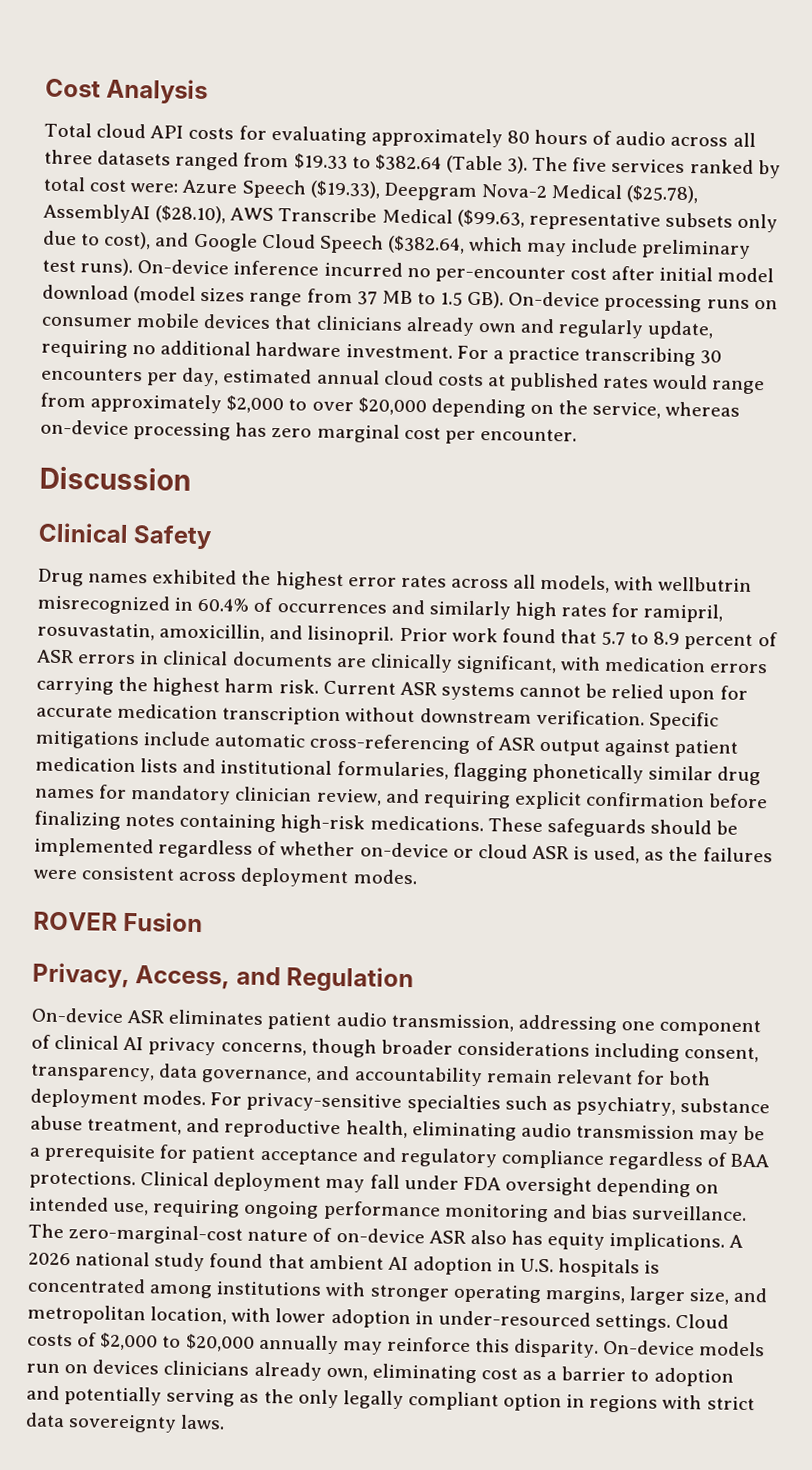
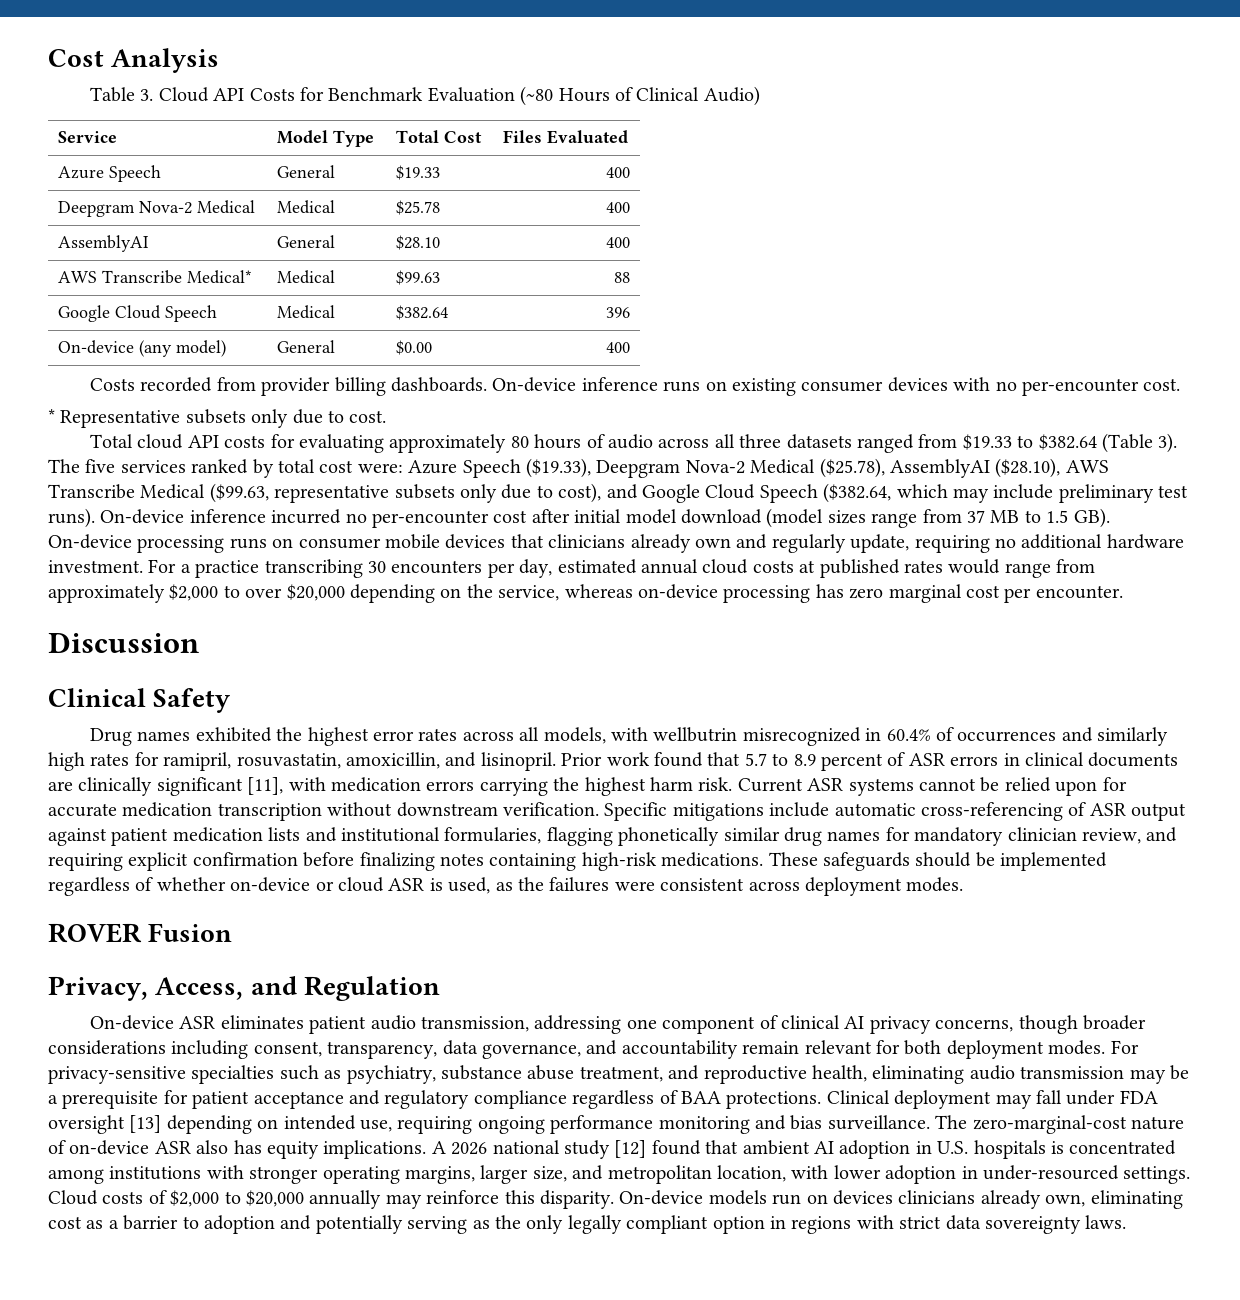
+ Table 3. Cloud API Costs for Benchmark Evaluation (~80 Hours of Clinical Audio)
+ Service | Model Type | Total Cost | Files Evaluated
+ Azure Speech | General | $19.33 | 400
+ Deepgram Nova-2 Medical | Medical | $25.78 | 400
+ AssemblyAI | General | $28.10 | 400
+ AWS Transcribe Medical* | Medical | $99.63 | 88
+ Google Cloud Speech | Medical | $382.64 | 396
+ On-device (any model) | General | $0.00 | 400
+ Costs recorded from provider billing dashboards. On-device inference runs on existing consumer devices with no per-encounter cost.
+ * Representative subsets only due to cost.
- Prior work found that 5.7 to 8.9 percent of ASR errors in clinical documents are clinically significant, with medication errors carrying the highest harm risk.
+ Prior work found that 5.7 to 8.9 percent of ASR errors in clinical documents are clinically significant [11], with medication errors carrying the highest harm risk.
- Clinical deployment may fall under FDA oversight depending on intended use, requiring ongoing performance monitoring and bias surveillance.
+ Clinical deployment may fall under FDA oversight [13] depending on intended use, requiring ongoing performance monitoring and bias surveillance.
- A 2026 national study found that ambient AI adoption in U.S. hospitals is concentrated among institutions with stronger operating margins, larger size, and metropolitan location, with lower adoption in under-resourced settings.
+ A 2026 national study [12] found that ambient AI adoption in U.S. hospitals is concentrated among institutions with stronger operating margins, larger size, and metropolitan location, with lower adoption in under-resourced settings.

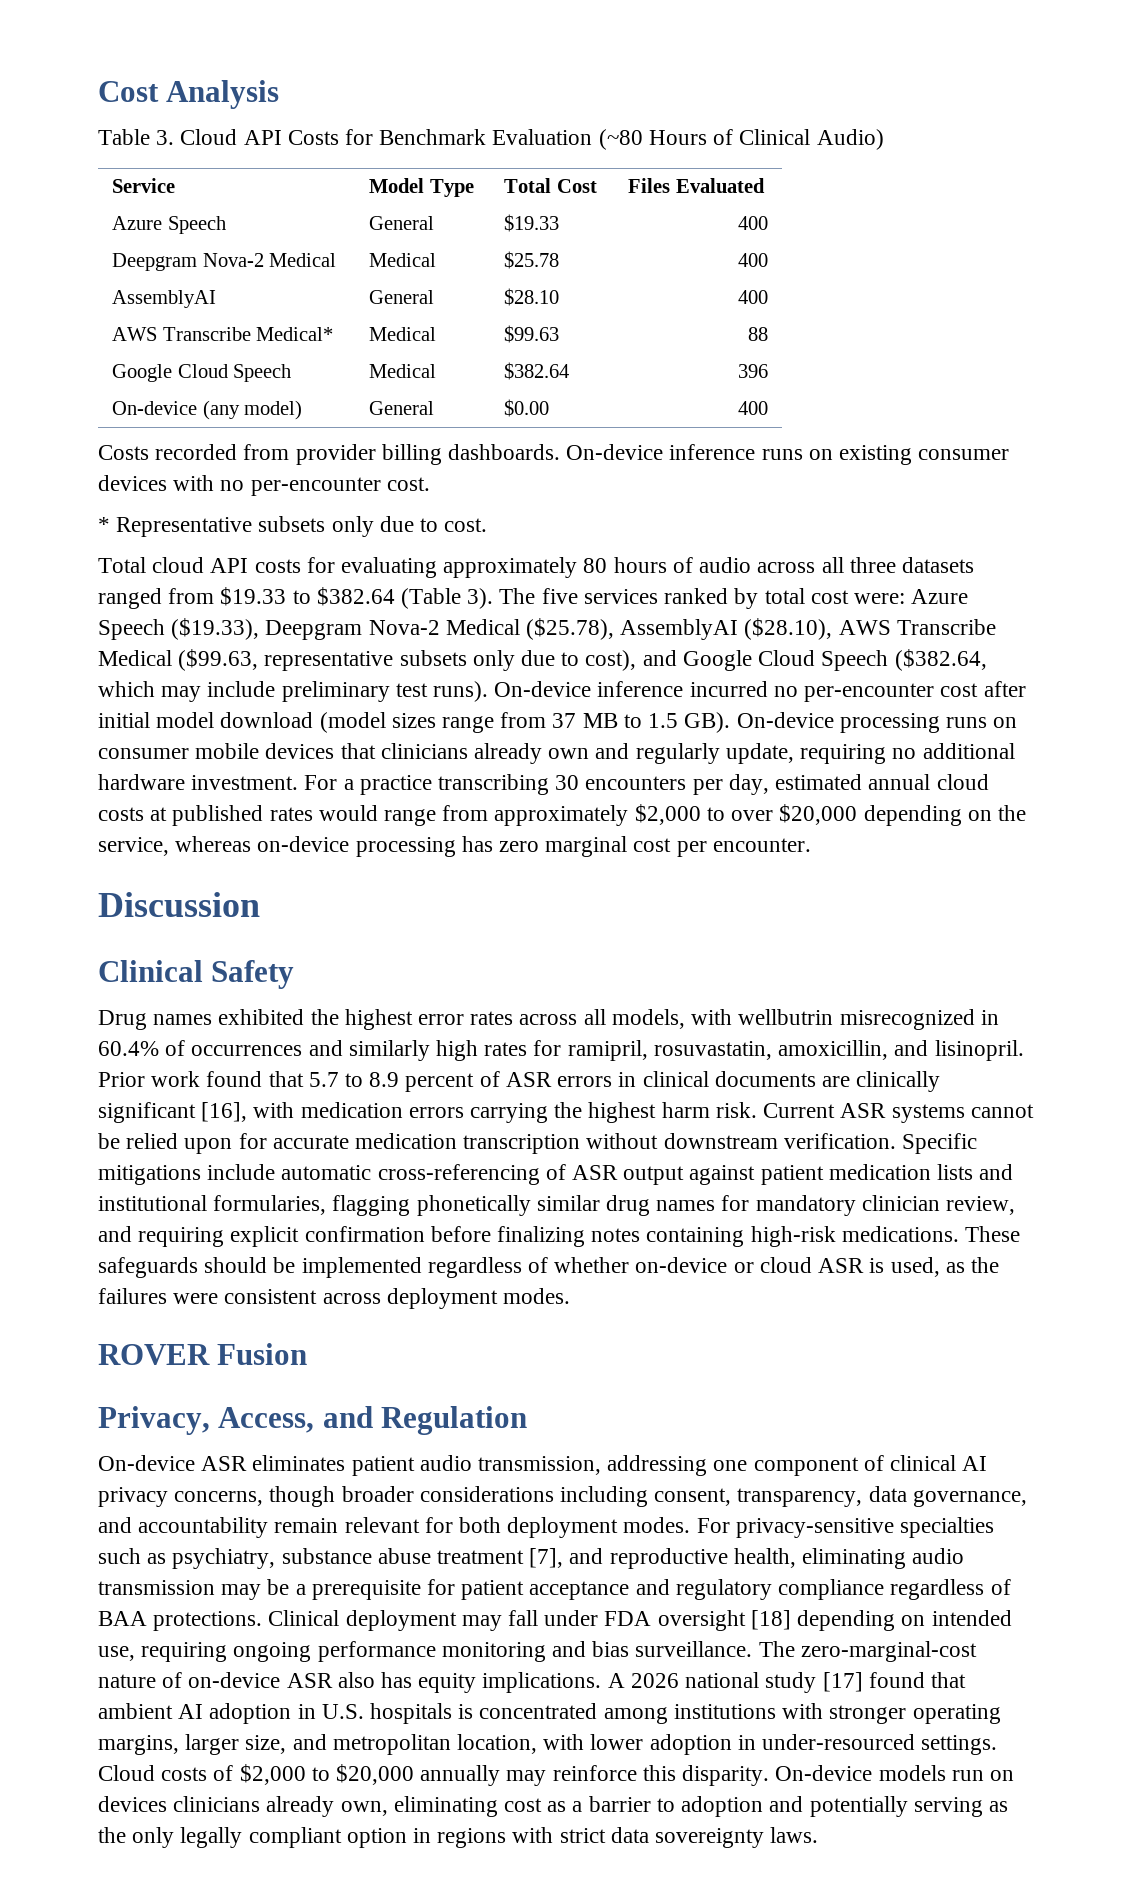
- Prior work found that 5.7 to 8.9 percent of ASR errors in clinical documents are clinically significant [11], with medication errors carrying the highest harm risk.
+ Prior work found that 5.7 to 8.9 percent of ASR errors in clinical documents are clinically significant [16], with medication errors carrying the highest harm risk.
- For privacy-sensitive specialties such as psychiatry, substance abuse treatment, and reproductive health, eliminating audio transmission may be a prerequisite for patient acceptance and regulatory compliance regardless of BAA protections.
+ For privacy-sensitive specialties such as psychiatry, substance abuse treatment [7], and reproductive health, eliminating audio transmission may be a prerequisite for patient acceptance and regulatory compliance regardless of BAA protections.
- Clinical deployment may fall under FDA oversight [13] depending on intended use, requiring ongoing performance monitoring and bias surveillance.
+ Clinical deployment may fall under FDA oversight [18] depending on intended use, requiring ongoing performance monitoring and bias surveillance.
- A 2026 national study [12] found that ambient AI adoption in U.S. hospitals is concentrated among institutions with stronger operating margins, larger size, and metropolitan location, with lower adoption in under-resourced settings.
+ A 2026 national study [17] found that ambient AI adoption in U.S. hospitals is concentrated among institutions with stronger operating margins, larger size, and metropolitan location, with lower adoption in under-resourced settings.

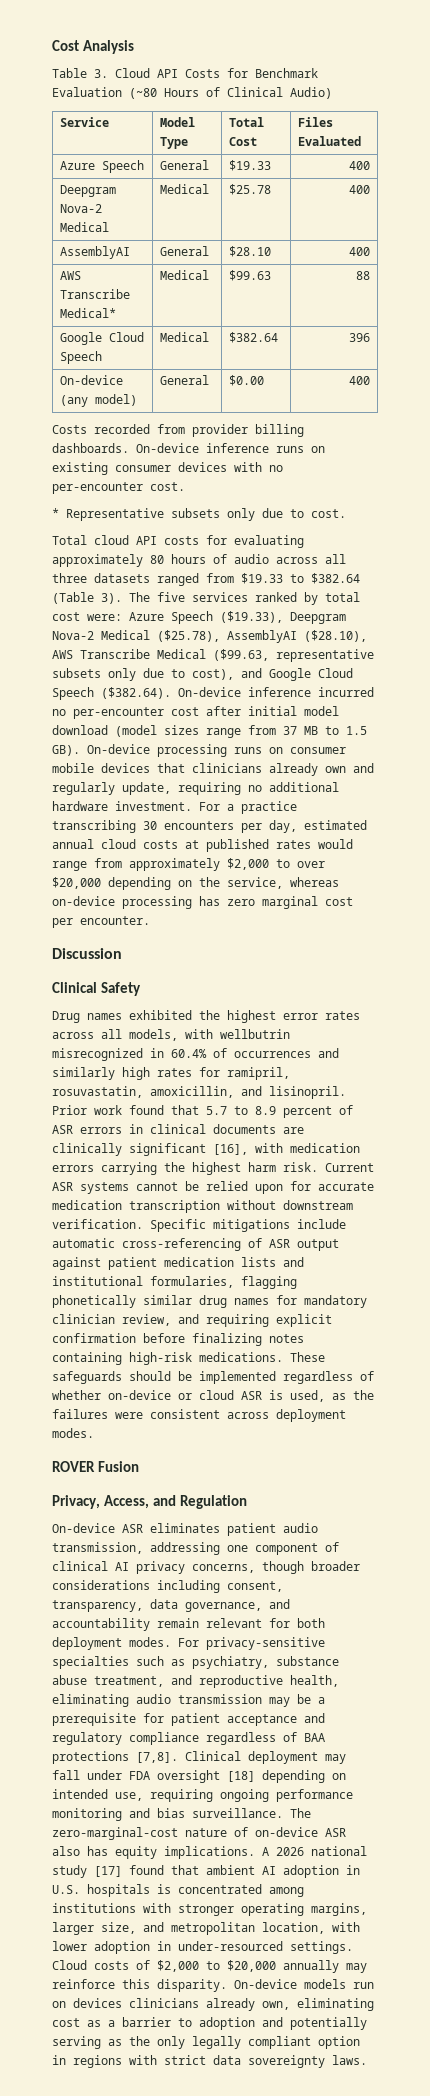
- Azure Speech ($19.33), Deepgram Nova-2 Medical ($25.78), AssemblyAI ($28.10), AWS Transcribe Medical ($99.63, representative subsets only due to cost), and Google Cloud Speech ($382.64, which may include preliminary test runs). On-device inference incurred no per-encounter cost after initial model download (model sizes range from 37 MB to 1.5 GB). On-device processing runs on consumer mobile devices that clinicians already own and regularly update, requiring no additional hardware investment.
+ Azure Speech ($19.33), Deepgram Nova-2 Medical ($25.78), AssemblyAI ($28.10), AWS Transcribe Medical ($99.63, representative subsets only due to cost), and Google Cloud Speech ($382.64). On-device inference incurred no per-encounter cost after initial model download (model sizes range from 37 MB to 1.5 GB). On-device processing runs on consumer mobile devices that clinicians already own and regularly update, requiring no additional hardware investment.
- For privacy-sensitive specialties such as psychiatry, substance abuse treatment [7], and reproductive health, eliminating audio transmission may be a prerequisite for patient acceptance and regulatory compliance regardless of BAA protections.
+ For privacy-sensitive specialties such as psychiatry, substance abuse treatment, and reproductive health, eliminating audio transmission may be a prerequisite for patient acceptance and regulatory compliance regardless of BAA protections [7,8].

